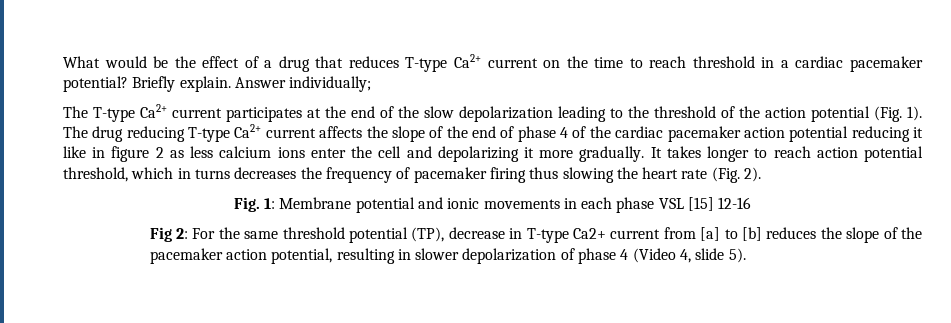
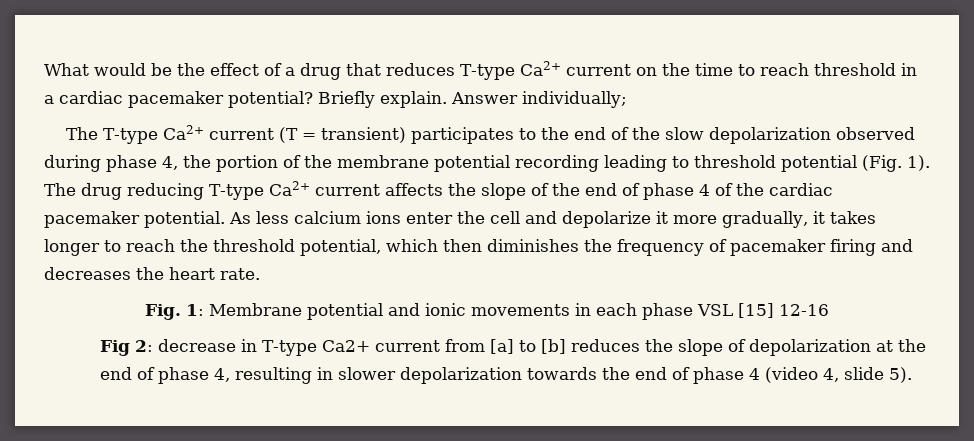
- The T-type Ca2+ current participates at the end of the slow depolarization leading to the threshold of the action potential (Fig. 1).
+ The T-type Ca2+ current (T = transient) participates to the end of the slow depolarization observed during phase 4, the portion of the membrane potential recording leading to threshold potential (Fig. 1).
- The drug reducing T-type Ca2+ current affects the slope of the end of phase 4 of the cardiac pacemaker action potential reducing it like in figure 2 as less calcium ions enter the cell and depolarizing it more gradually. It takes longer to reach action potential threshold, which in turns decreases the frequency of pacemaker firing thus slowing the heart rate (Fig. 2).
+ The drug reducing T-type Ca2+ current affects the slope of the end of phase 4 of the cardiac pacemaker potential. As less calcium ions enter the cell and depolarize it more gradually, it takes longer to reach the threshold potential, which then diminishes the frequency of pacemaker firing and decreases the heart rate.
- Fig 2: For the same threshold potential (TP), decrease in T-type Ca2+ current from [a] to [b] reduces the slope of the pacemaker action potential, resulting in slower depolarization of phase 4 (Video 4, slide 5).
+ Fig 2: decrease in T-type Ca2+ current from [a] to [b] reduces the slope of depolarization at the end of phase 4, resulting in slower depolarization towards the end of phase 4 (video 4, slide 5).

